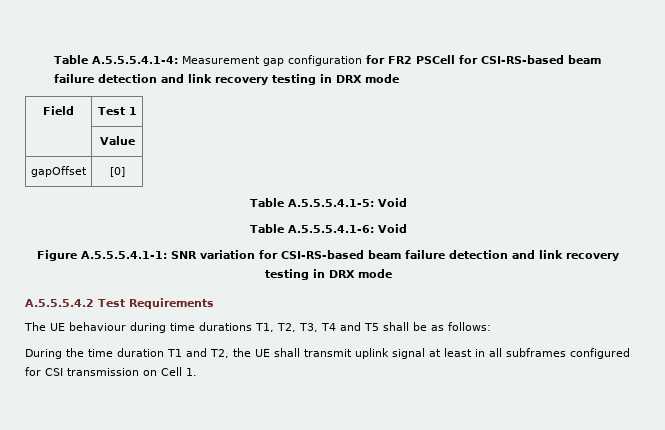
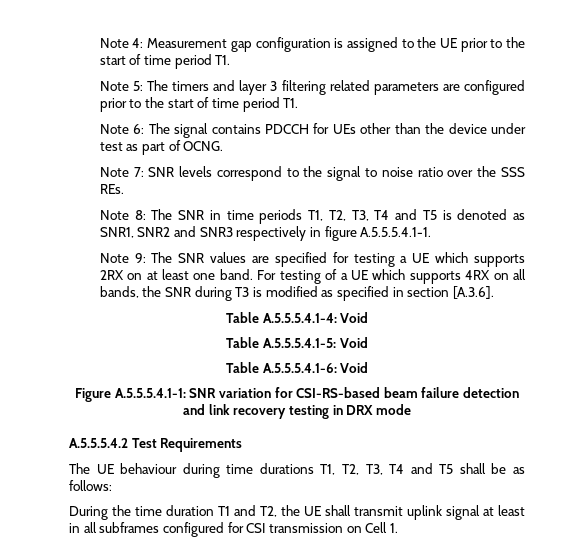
- Table A.5.5.5.4.1-4: Measurement gap configuration for FR2 PSCell for CSI-RS-based beam failure detection and link recovery testing in DRX mode
- Field | Test 1
- | Value
- gapOffset | [0]
+ Note 4: Measurement gap configuration is assigned to the UE prior to the start of time period T1.
+ Note 5: The timers and layer 3 filtering related parameters are configured prior to the start of time period T1.
+ Note 6: The signal contains PDCCH for UEs other than the device under test as part of OCNG.
+ Note 7: SNR levels correspond to the signal to noise ratio over the SSS REs.
+ Note 8: The SNR in time periods T1, T2, T3, T4 and T5 is denoted as SNR1, SNR2 and SNR3 respectively in figure A.5.5.5.4.1-1.
+ Note 9: The SNR values are specified for testing a UE which supports 2RX on at least one band. For testing of a UE which supports 4RX on all bands, the SNR during T3 is modified as specified in section [A.3.6].
+ Table A.5.5.5.4.1-4: Void

